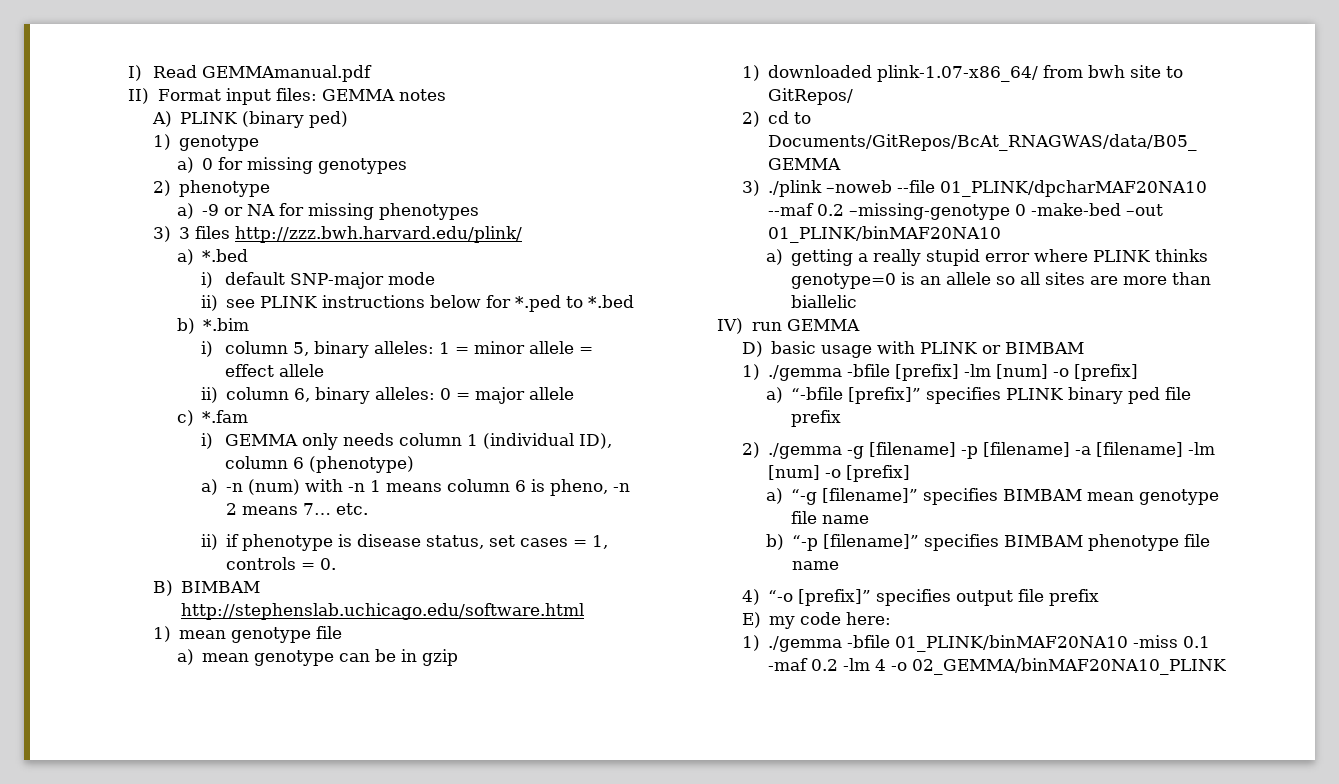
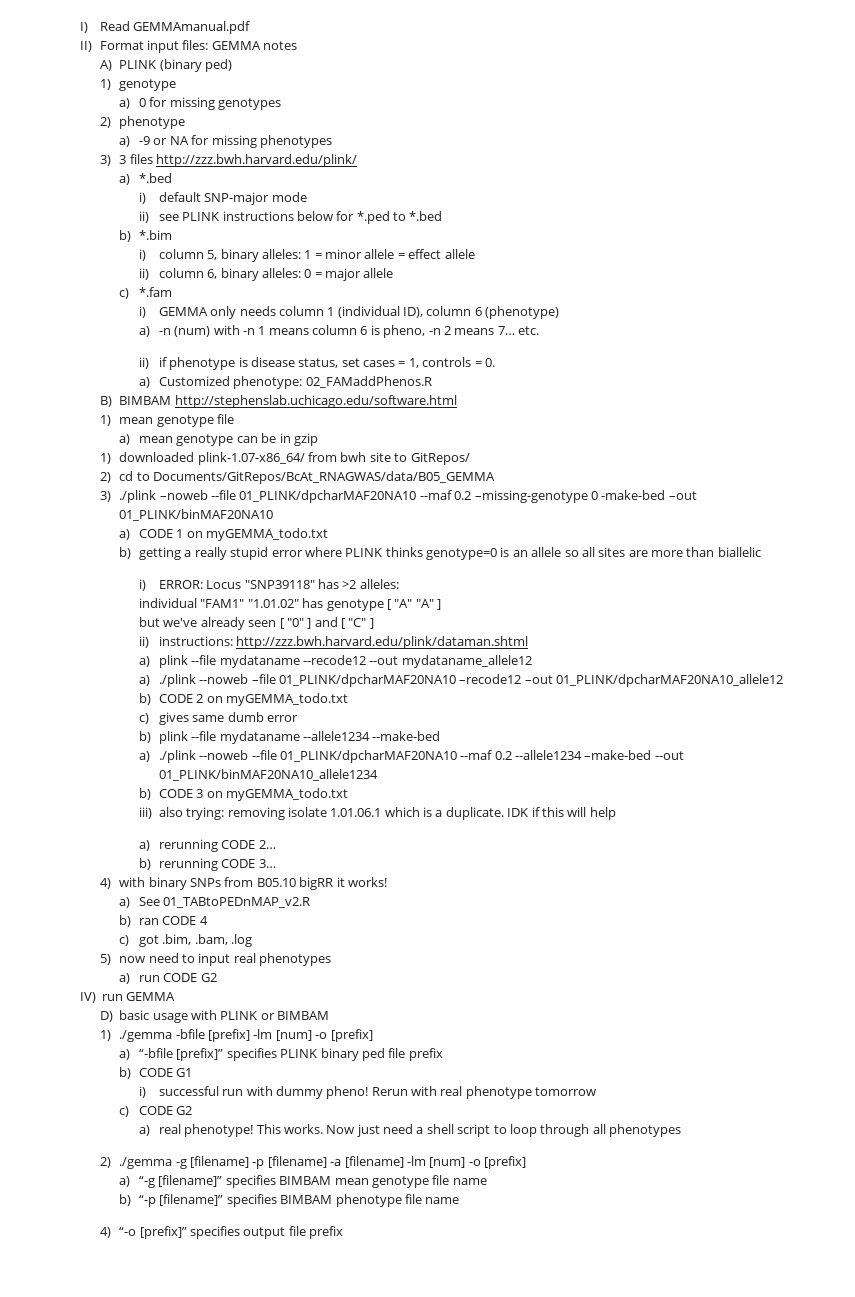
+ a) Customized phenotype: 02_FAMaddPhenos.R
- a) getting a really stupid error where PLINK thinks genotype=0 is an allele so all sites are more than biallelic
+ a) CODE 1 on myGEMMA_todo.txt
+ b) getting a really stupid error where PLINK thinks genotype=0 is an allele so all sites are more than biallelic
+ i) ERROR: Locus "SNP39118" has >2 alleles:
+ individual "FAM1" "1.01.02" has genotype [ "A" "A" ]
+ but we've already seen [ "0" ] and [ "C" ]
+ ii) instructions: http://zzz.bwh.harvard.edu/plink/dataman.shtml
+ a) plink --file mydataname --recode12 --out mydataname_allele12
+ a) ./plink --noweb –file 01_PLINK/dpcharMAF20NA10 –recode12 –out 01_PLINK/dpcharMAF20NA10_allele12
+ b) CODE 2 on myGEMMA_todo.txt
+ c) gives same dumb error
+ b) plink --file mydataname --allele1234 --make-bed
+ a) ./plink --noweb --file 01_PLINK/dpcharMAF20NA10 --maf 0.2 --allele1234 –make-bed --out 01_PLINK/binMAF20NA10_allele1234
+ b) CODE 3 on myGEMMA_todo.txt
+ iii) also trying: removing isolate 1.01.06.1 which is a duplicate. IDK if this will help
+ a) rerunning CODE 2…
+ b) rerunning CODE 3…
+ 4) with binary SNPs from B05.10 bigRR it works!
+ a) See 01_TABtoPEDnMAP_v2.R
+ b) ran CODE 4
+ c) got .bim, .bam, .log
+ 5) now need to input real phenotypes
+ a) run CODE G2
+ b) CODE G1
+ i) successful run with dummy pheno! Rerun with real phenotype tomorrow
+ c) CODE G2
+ a) real phenotype! This works. Now just need a shell script to loop through all phenotypes
- E) my code here:
- 1) ./gemma -bfile 01_PLINK/binMAF20NA10 -miss 0.1 -maf 0.2 -lm 4 -o 02_GEMMA/binMAF20NA10_PLINK

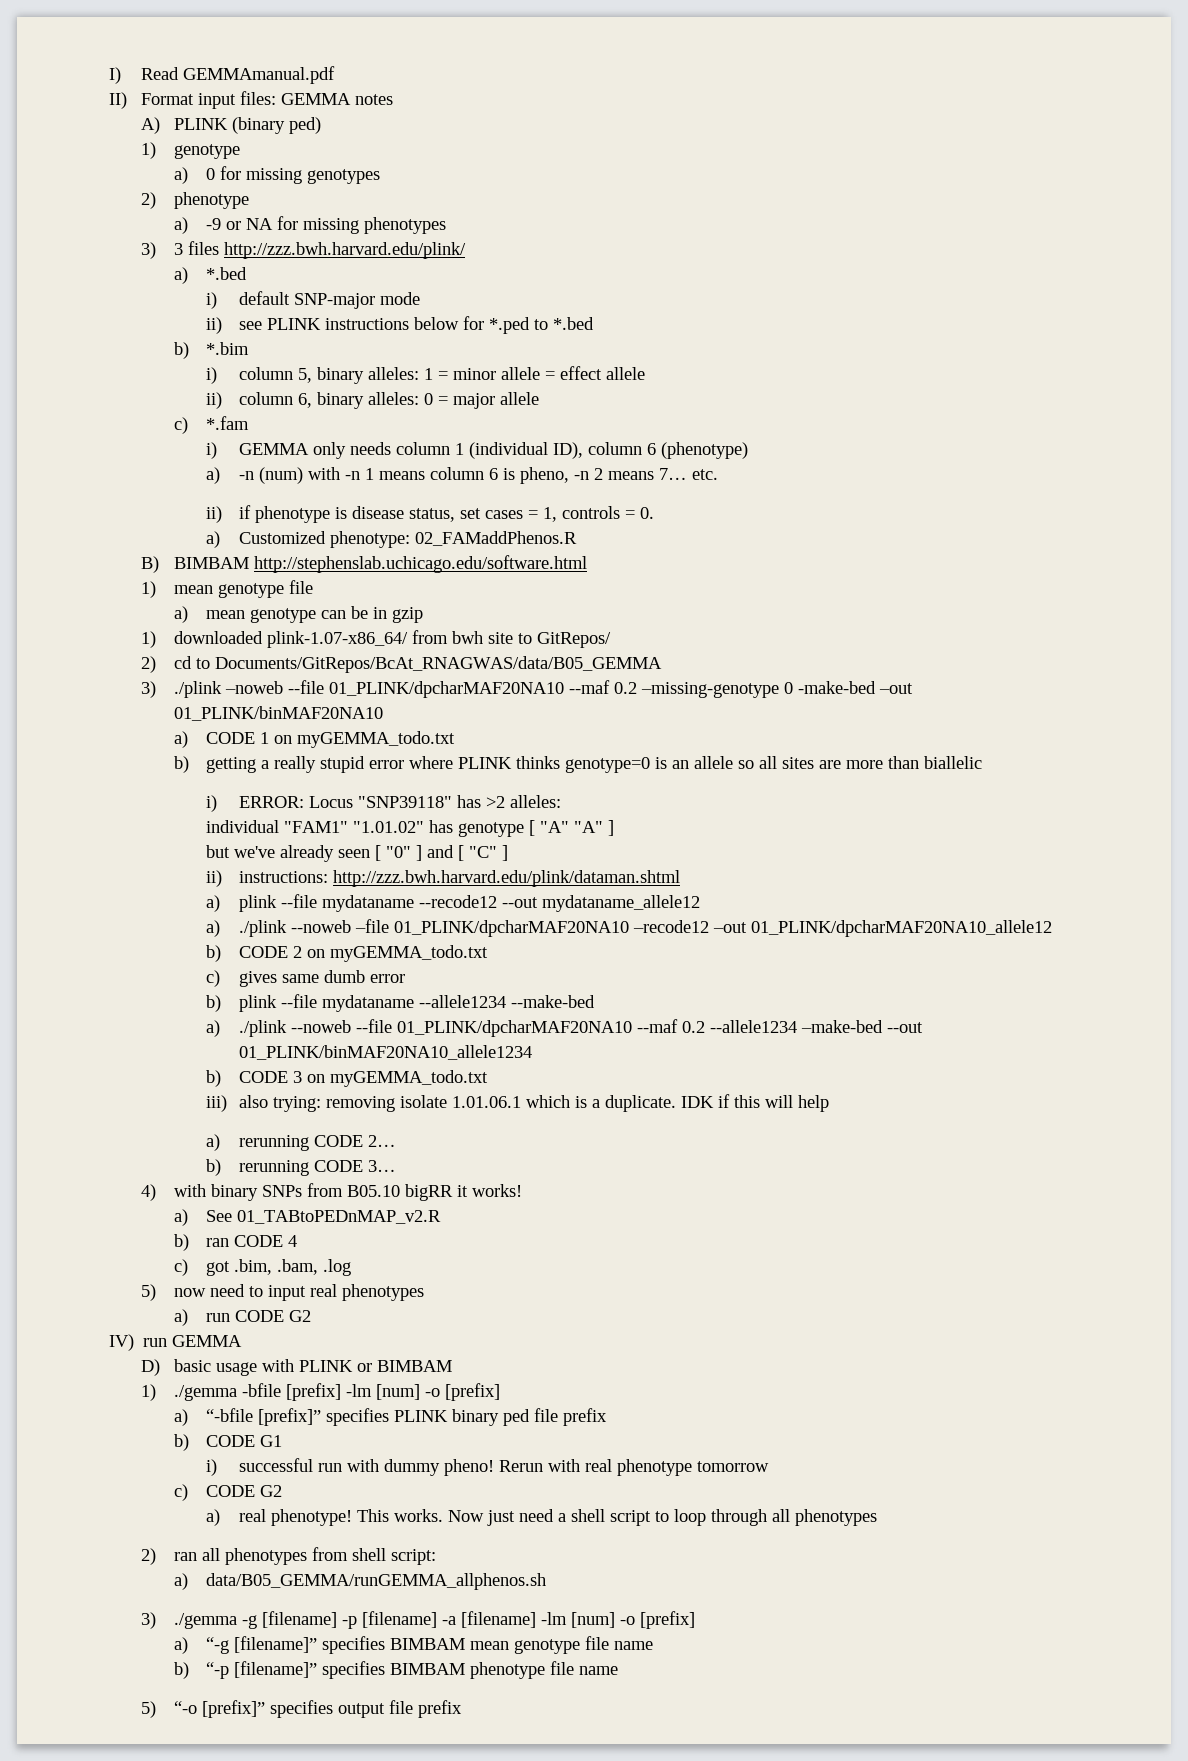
- 2) ./gemma -g [filename] -p [filename] -a [filename] -lm [num] -o [prefix]
+ 2) ran all phenotypes from shell script:
+ a) data/B05_GEMMA/runGEMMA_allphenos.sh
+ 3) ./gemma -g [filename] -p [filename] -a [filename] -lm [num] -o [prefix]
- 4) “-o [prefix]” specifies output file prefix
+ 5) “-o [prefix]” specifies output file prefix

